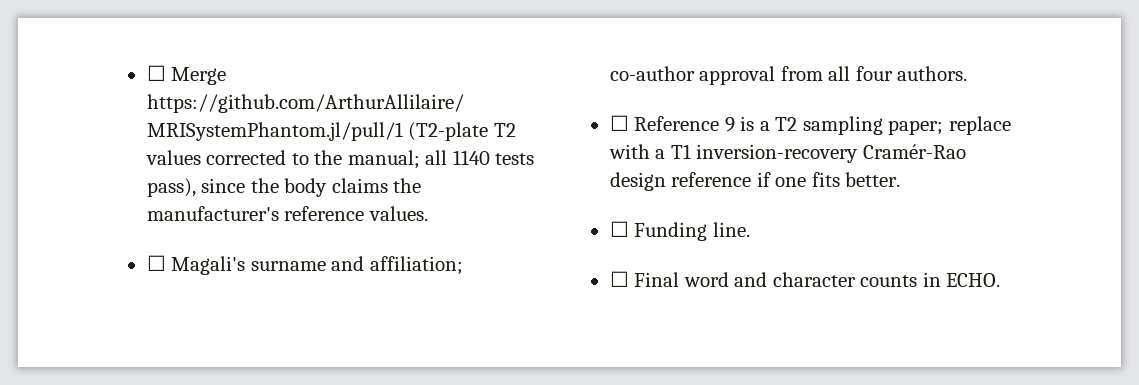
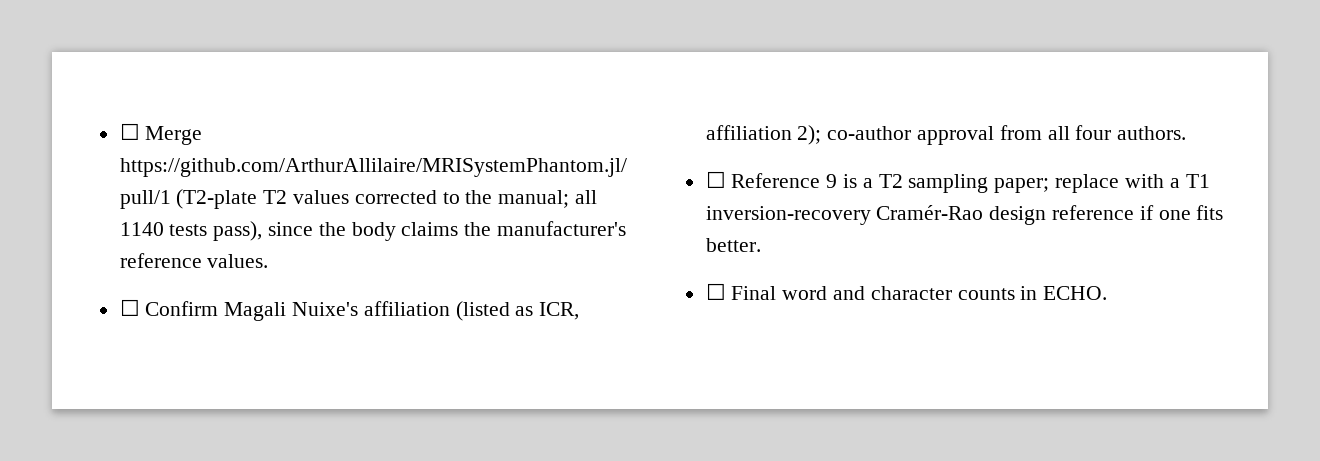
- ☐ Magali's surname and affiliation; co-author approval from all four authors.
+ ☐ Confirm Magali Nuixe's affiliation (listed as ICR, affiliation 2); co-author approval from all four authors.
- ☐ Funding line.

